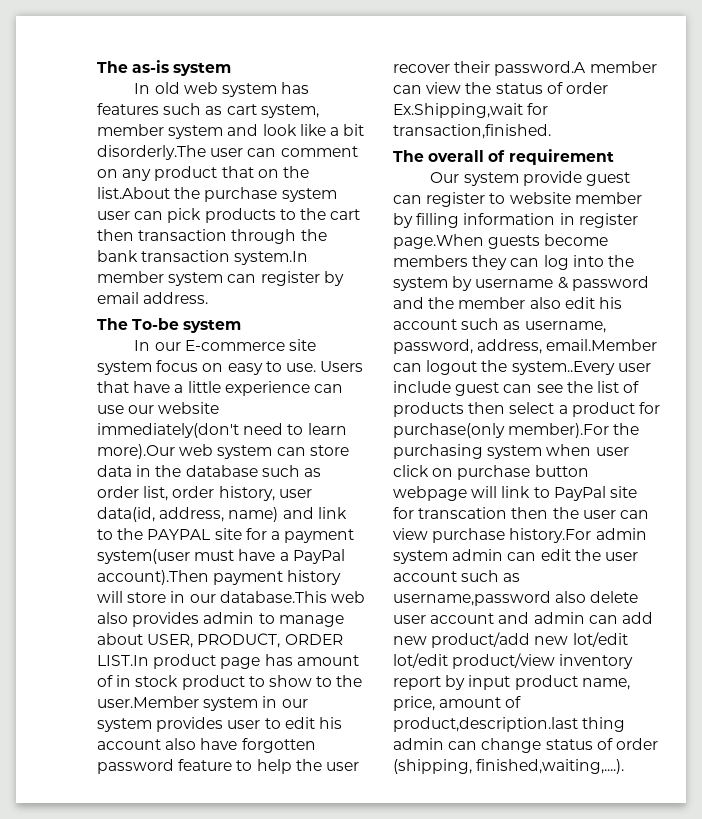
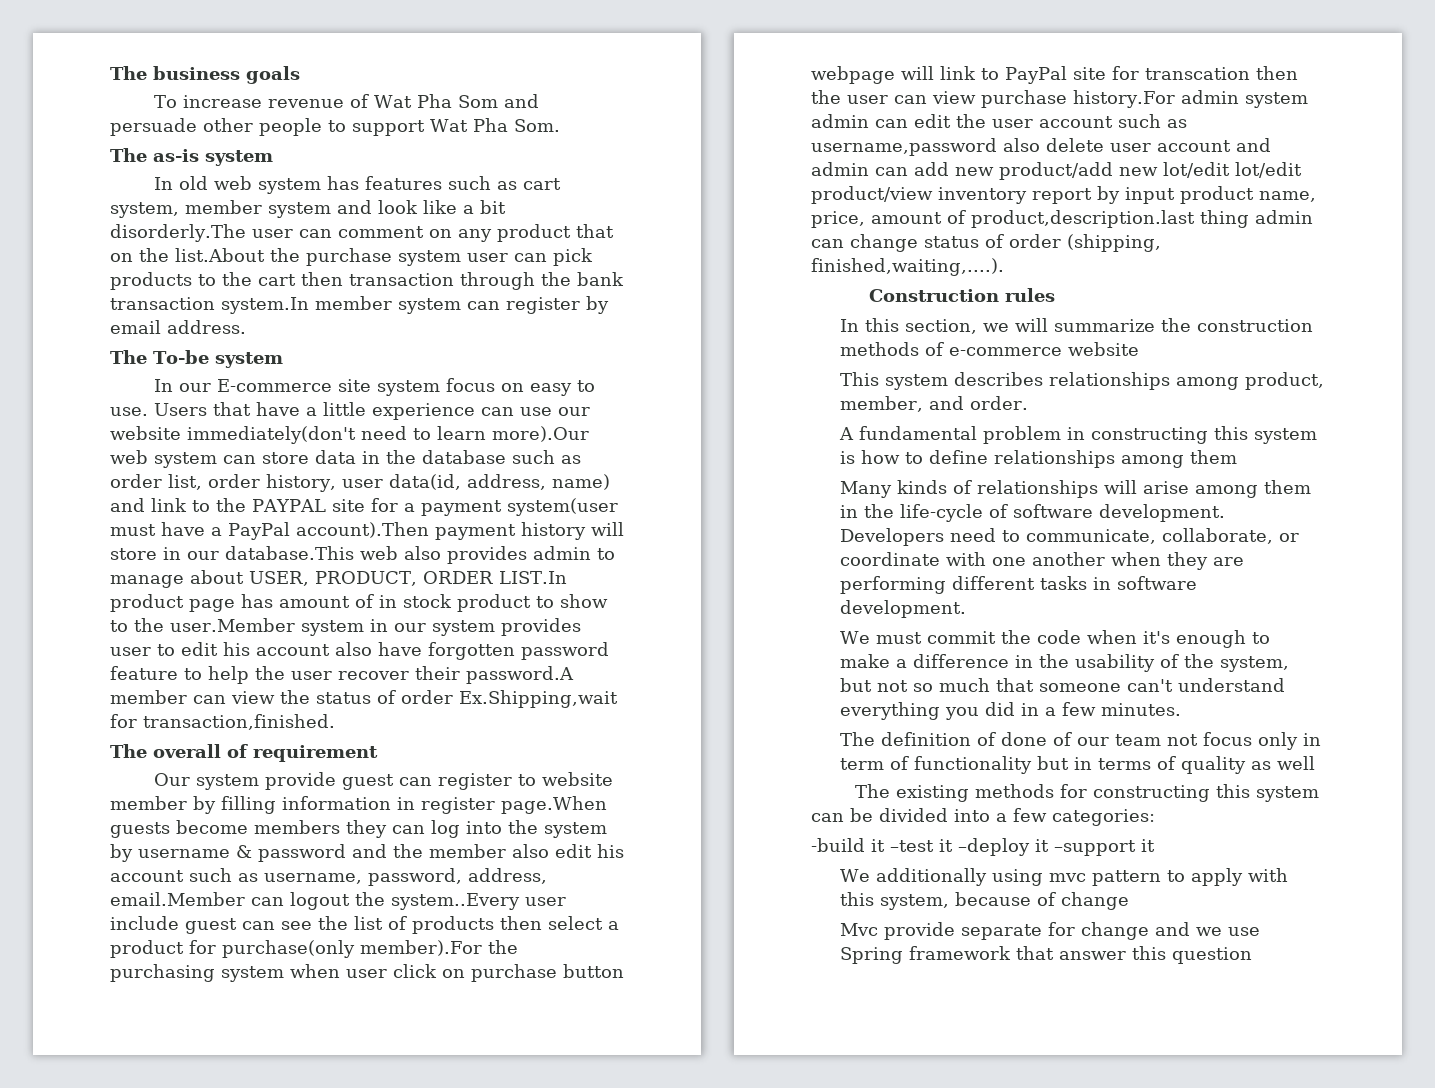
+ The business goals
+ To increase revenue of Wat Pha Som and persuade other people to support Wat Pha Som.
+ Construction rules
+ In this section, we will summarize the construction methods of e-commerce website
+ This system describes relationships among product, member, and order.
+ A fundamental problem in constructing this system is how to define relationships among them
+ Many kinds of relationships will arise among them in the life-cycle of software development. Developers need to communicate, collaborate, or coordinate with one another when they are performing different tasks in software development.
+ We must commit the code when it's enough to make a difference in the usability of the system, but not so much that someone can't understand everything you did in a few minutes.
+ The definition of done of our team not focus only in term of functionality but in terms of quality as well
+ The existing methods for constructing this system can be divided into a few categories:
+ -build it –test it –deploy it –support it
+ We additionally using mvc pattern to apply with this system, because of change
+ Mvc provide separate for change and we use Spring framework that answer this question

